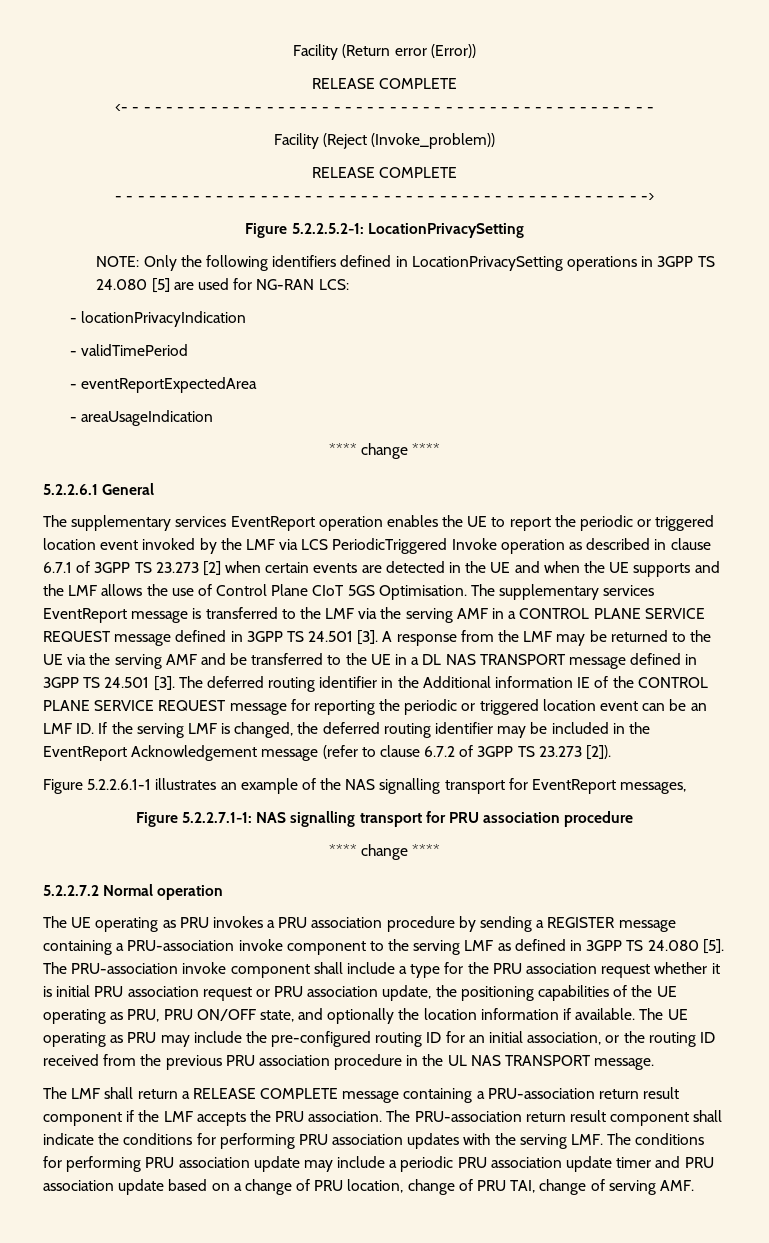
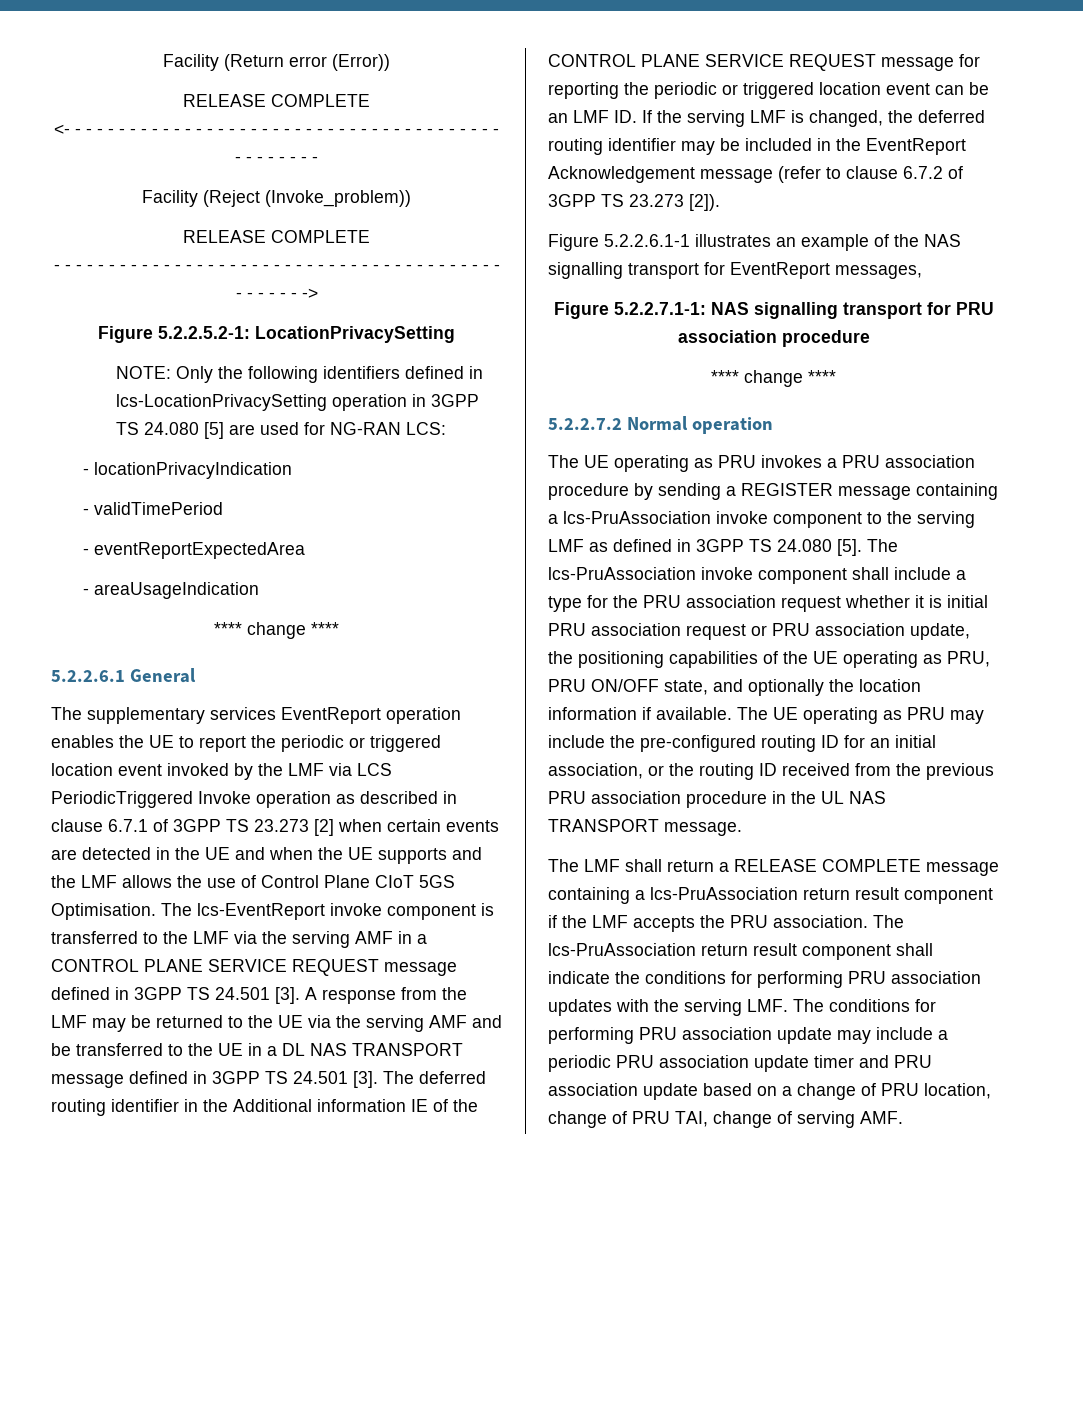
- NOTE: Only the following identifiers defined in LocationPrivacySetting operations in 3GPP TS 24.080 [5] are used for NG-RAN LCS:
+ NOTE: Only the following identifiers defined in lcs-LocationPrivacySetting operation in 3GPP TS 24.080 [5] are used for NG-RAN LCS:
- The supplementary services EventReport message is transferred to the LMF via the serving AMF in a CONTROL PLANE SERVICE REQUEST message defined in 3GPP TS 24.501 [3].
+ The lcs-EventReport invoke component is transferred to the LMF via the serving AMF in a CONTROL PLANE SERVICE REQUEST message defined in 3GPP TS 24.501 [3].
- The UE operating as PRU invokes a PRU association procedure by sending a REGISTER message containing a PRU-association invoke component to the serving LMF as defined in 3GPP TS 24.080 [5].
+ The UE operating as PRU invokes a PRU association procedure by sending a REGISTER message containing a lcs-PruAssociation invoke component to the serving LMF as defined in 3GPP TS 24.080 [5].
- The PRU-association invoke component shall include a type for the PRU association request whether it is initial PRU association request or PRU association update, the positioning capabilities of the UE operating as PRU, PRU ON/OFF state, and optionally the location information if available.
+ The lcs-PruAssociation invoke component shall include a type for the PRU association request whether it is initial PRU association request or PRU association update, the positioning capabilities of the UE operating as PRU, PRU ON/OFF state, and optionally the location information if available.
- The LMF shall return a RELEASE COMPLETE message containing a PRU-association return result component if the LMF accepts the PRU association.
+ The LMF shall return a RELEASE COMPLETE message containing a lcs-PruAssociation return result component if the LMF accepts the PRU association.
- The PRU-association return result component shall indicate the conditions for performing PRU association updates with the serving LMF. The conditions for performing PRU association update may include a periodic PRU association update timer and PRU association update based on a change of PRU location, change of PRU TAI, change of serving AMF.
+ The lcs-PruAssociation return result component shall indicate the conditions for performing PRU association updates with the serving LMF. The conditions for performing PRU association update may include a periodic PRU association update timer and PRU association update based on a change of PRU location, change of PRU TAI, change of serving AMF.

